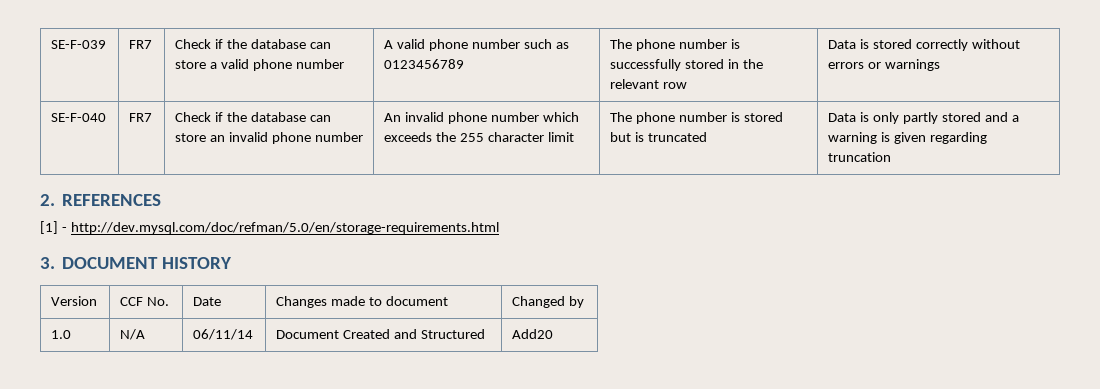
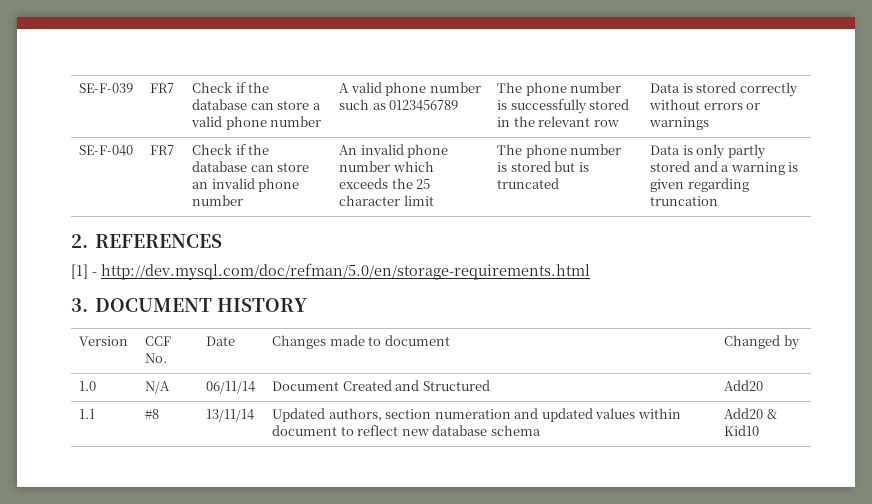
- An invalid phone number which exceeds the 255 character limit
+ An invalid phone number which exceeds the 25 character limit
+ 1.1 | #8 | 13/11/14 | Updated authors, section numeration and updated values within document to reflect new database schema | Add20 & Kid10

